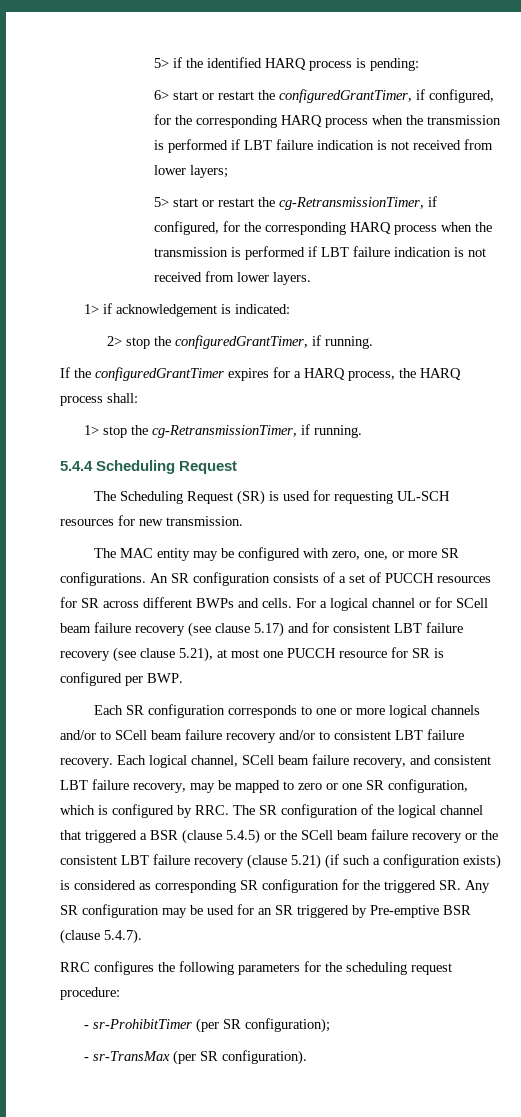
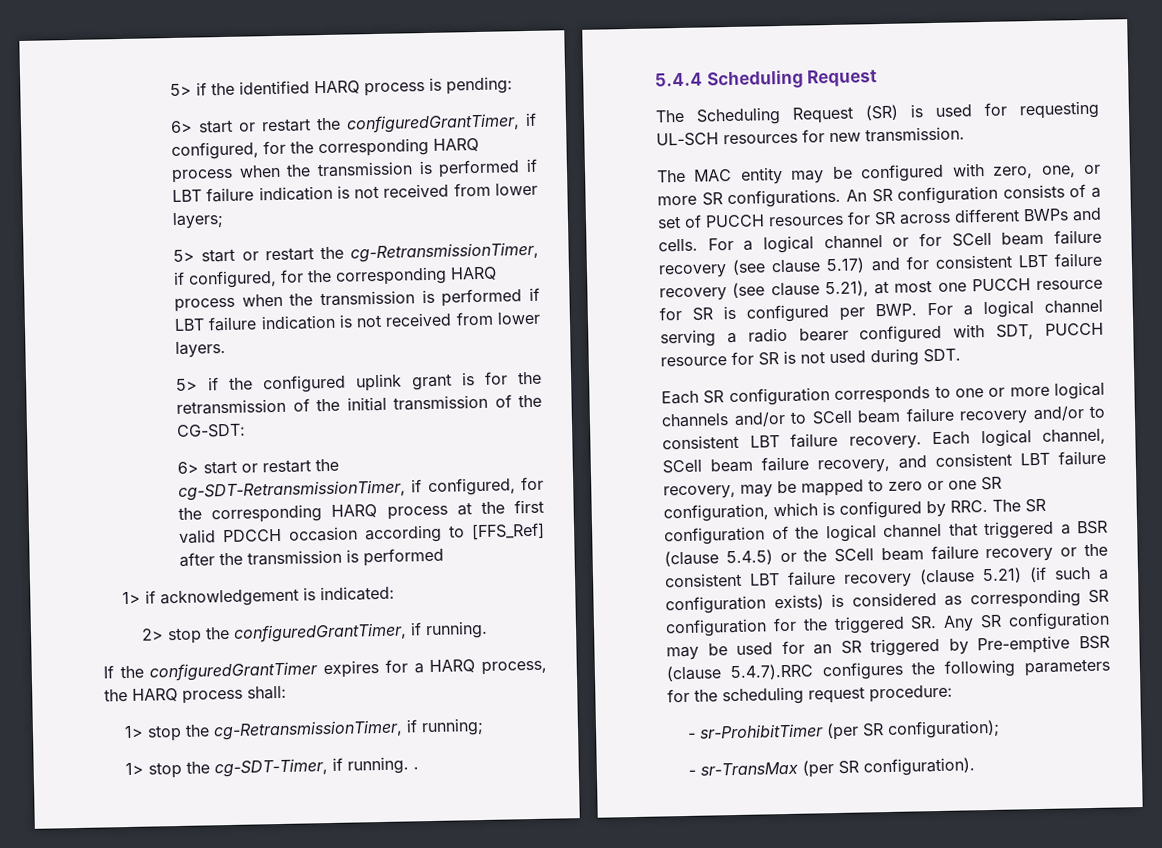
+ 5> if the configured uplink grant is for the retransmission of the initial transmission of the CG-SDT:
+ 6> start or restart the cg-SDT-RetransmissionTimer, if configured, for the corresponding HARQ process at the first valid PDCCH occasion according to [FFS_Ref] after the transmission is performed
- 1> stop the cg-RetransmissionTimer, if running.
+ 1> stop the cg-RetransmissionTimer, if running;
+ 1> stop the cg-SDT-Timer, if running. .
- For a logical channel or for SCell beam failure recovery (see clause 5.17) and for consistent LBT failure recovery (see clause 5.21), at most one PUCCH resource for SR is configured per BWP.
+ For a logical channel or for SCell beam failure recovery (see clause 5.17) and for consistent LBT failure recovery (see clause 5.21), at most one PUCCH resource for SR is configured per BWP. For a logical channel serving a radio bearer configured with SDT, PUCCH resource for SR is not used during SDT.
- Each logical channel, SCell beam failure recovery, and consistent LBT failure recovery, may be mapped to zero or one SR configuration, which is configured by RRC. The SR configuration of the logical channel that triggered a BSR (clause 5.4.5) or the SCell beam failure recovery or the consistent LBT failure recovery (clause 5.21) (if such a configuration exists) is considered as corresponding SR configuration for the triggered SR. Any SR configuration may be used for an SR triggered by Pre-emptive BSR (clause 5.4.7).
- RRC configures the following parameters for the scheduling request procedure:
+ Each logical channel, SCell beam failure recovery, and consistent LBT failure recovery, may be mapped to zero or one SR configuration, which is configured by RRC. The SR configuration of the logical channel that triggered a BSR (clause 5.4.5) or the SCell beam failure recovery or the consistent LBT failure recovery (clause 5.21) (if such a configuration exists) is considered as corresponding SR configuration for the triggered SR. Any SR configuration may be used for an SR triggered by Pre-emptive BSR (clause 5.4.7).RRC configures the following parameters for the scheduling request procedure:

